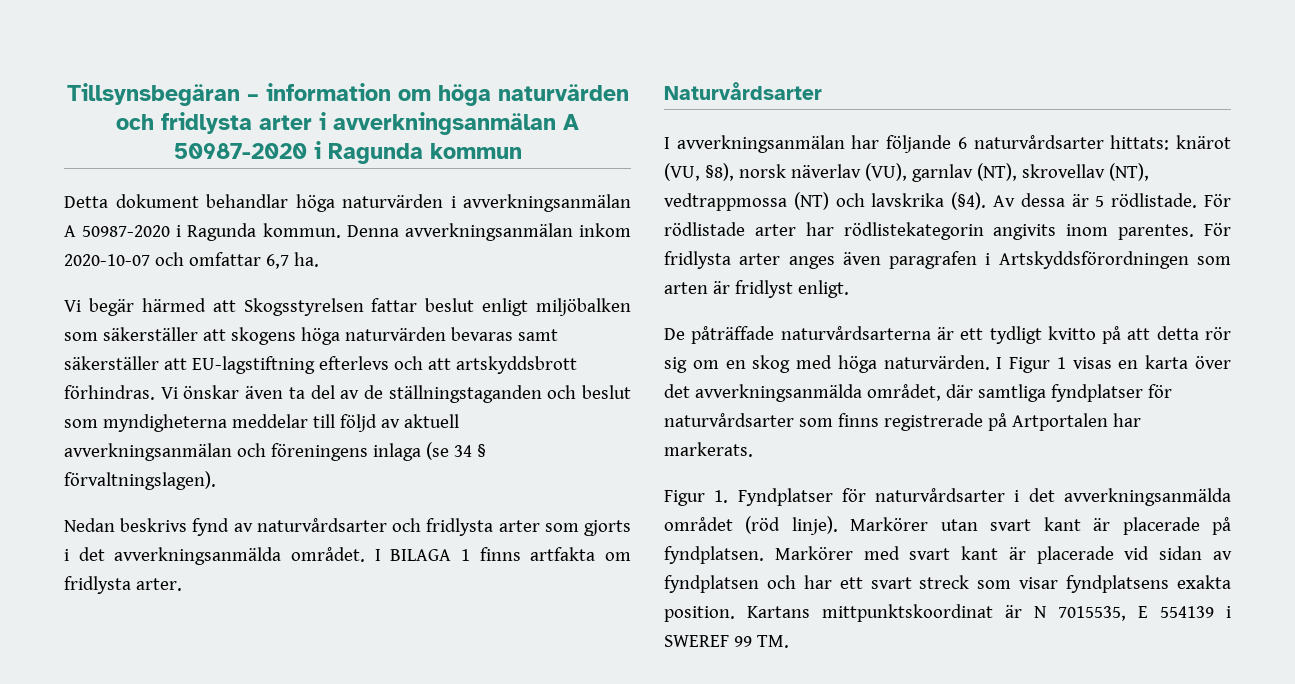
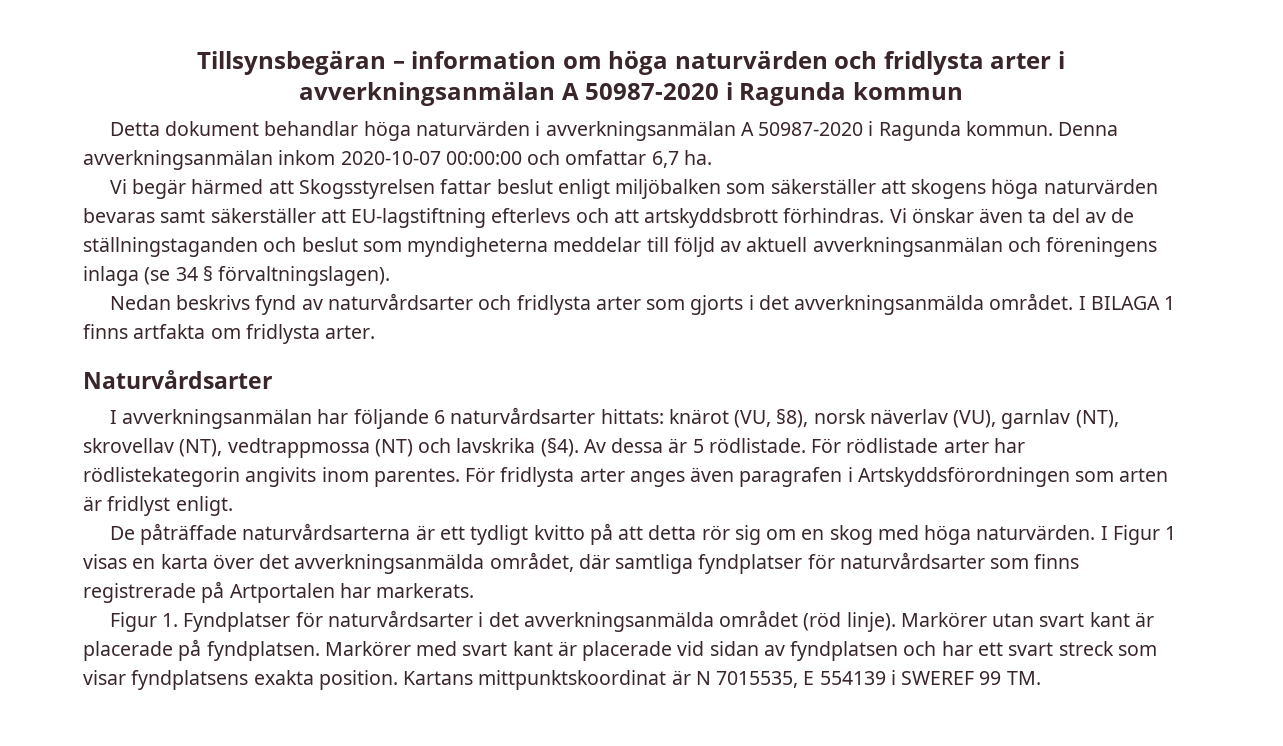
- Denna avverkningsanmälan inkom 2020-10-07 och omfattar 6,7 ha.
+ Denna avverkningsanmälan inkom 2020-10-07 00:00:00 och omfattar 6,7 ha.

